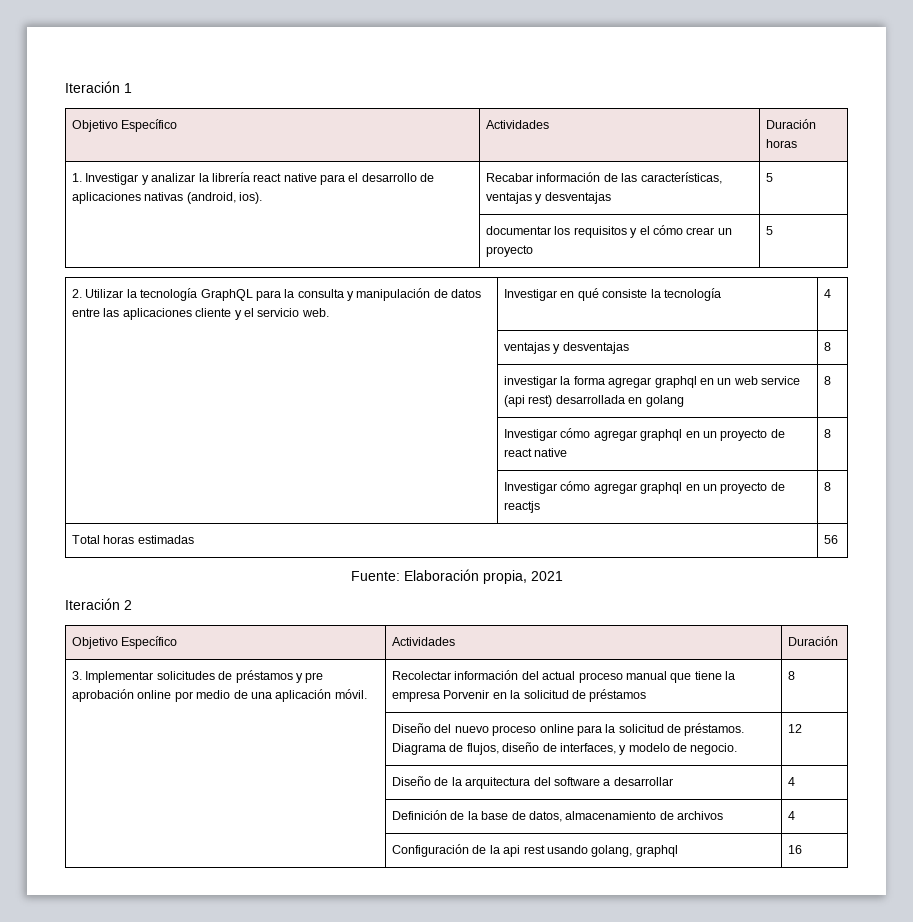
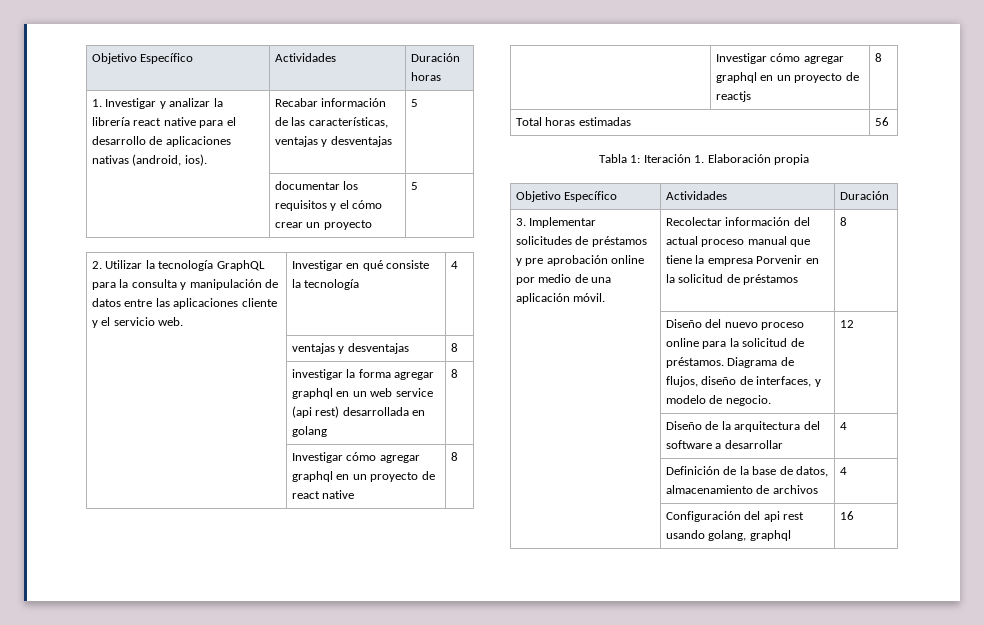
- Iteración 1
- Fuente: Elaboración propia, 2021
- Iteración 2
+ Tabla 1: Iteración 1. Elaboración propia
- | Configuración de la api rest usando golang, graphql | 16
+ | Configuración del api rest usando golang, graphql | 16

